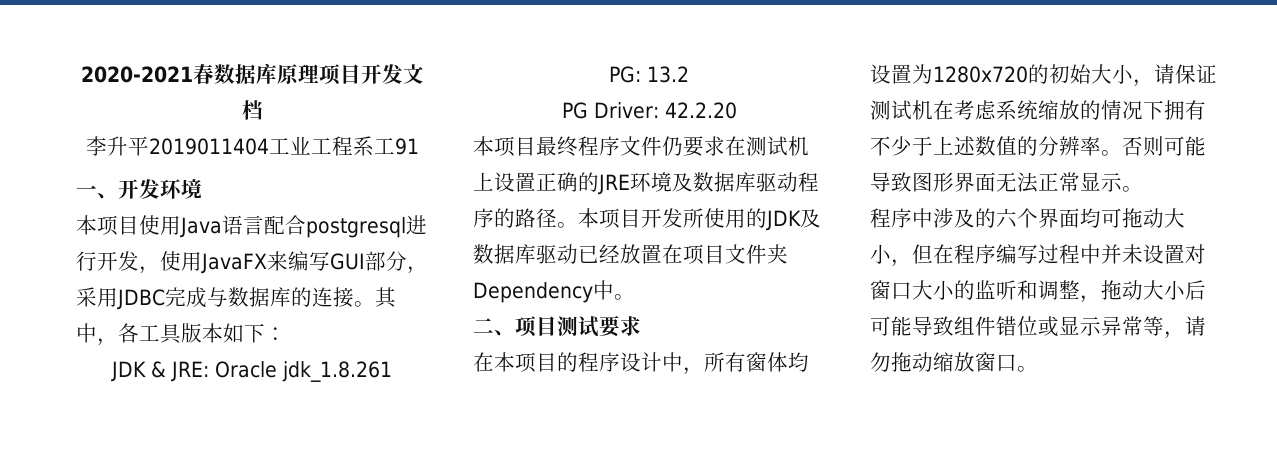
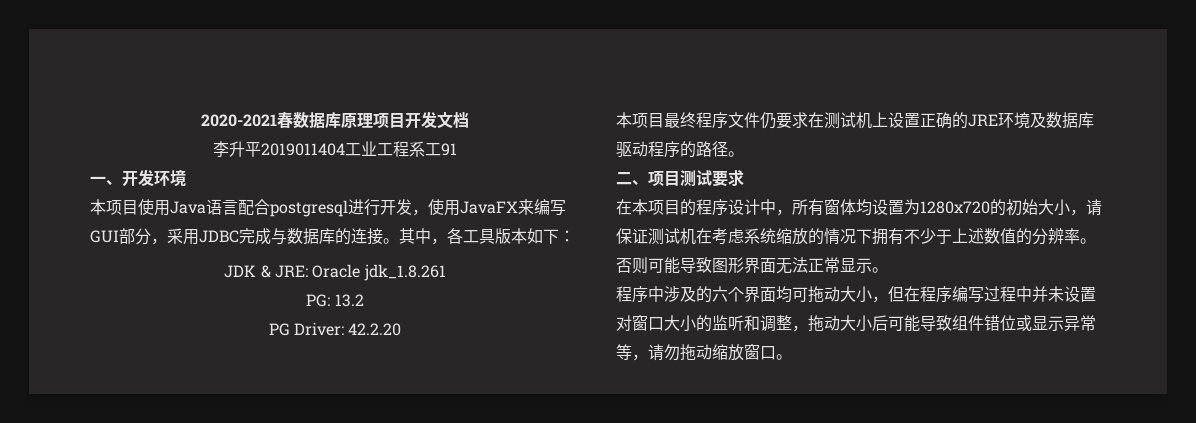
- 本项目开发所使用的JDK及数据库驱动已经放置在项目文件夹Dependency中。

